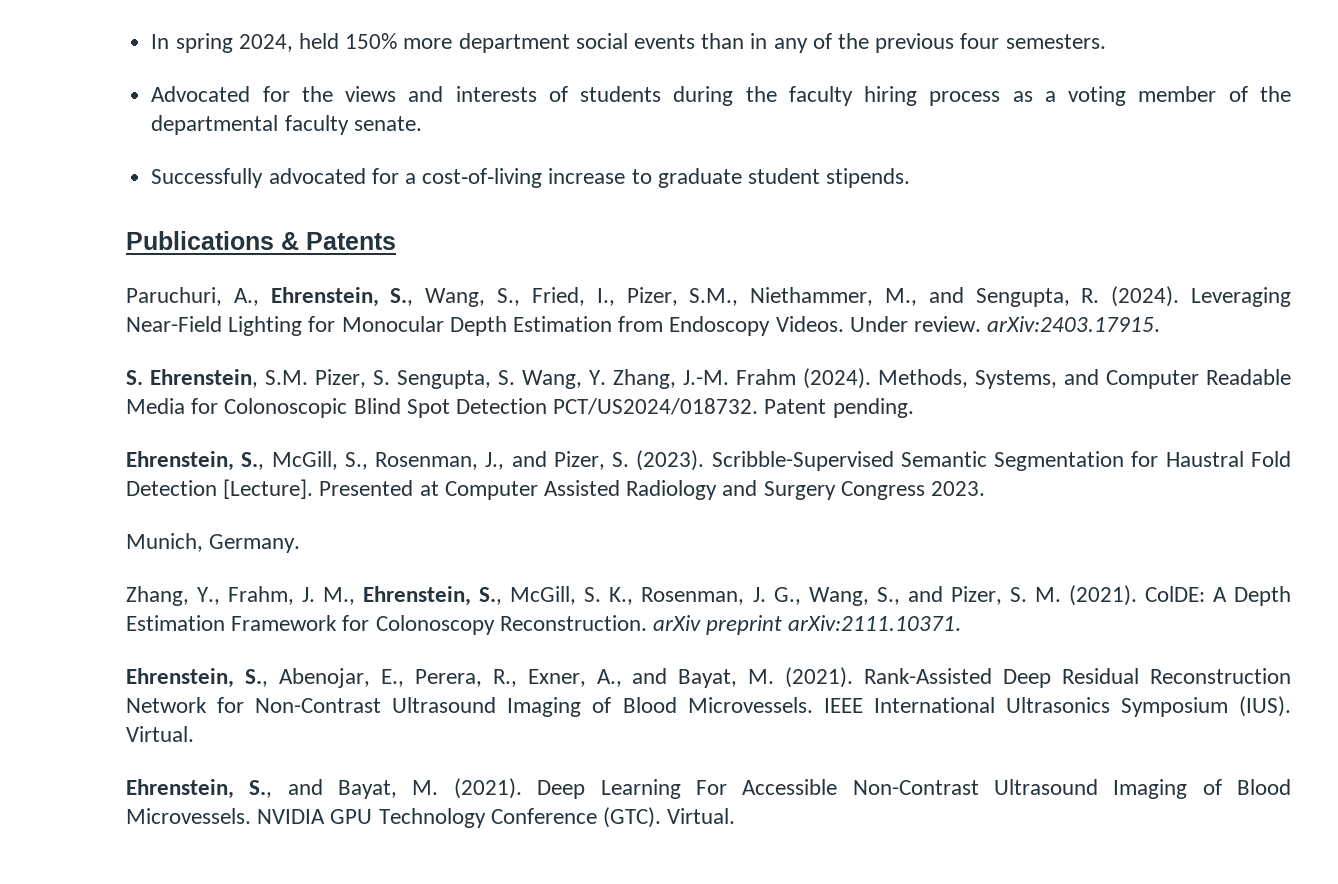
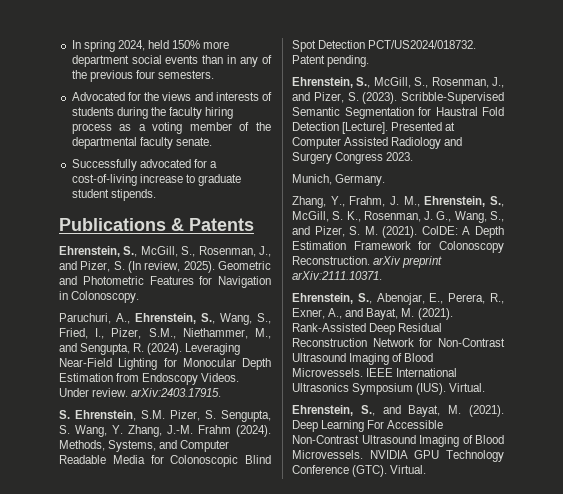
+ Ehrenstein, S., McGill, S., Rosenman, J., and Pizer, S. (In review, 2025). Geometric and Photometric Features for Navigation in Colonoscopy.

